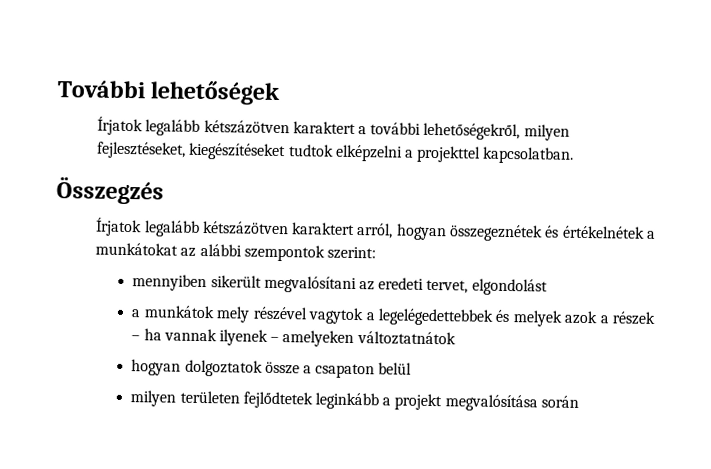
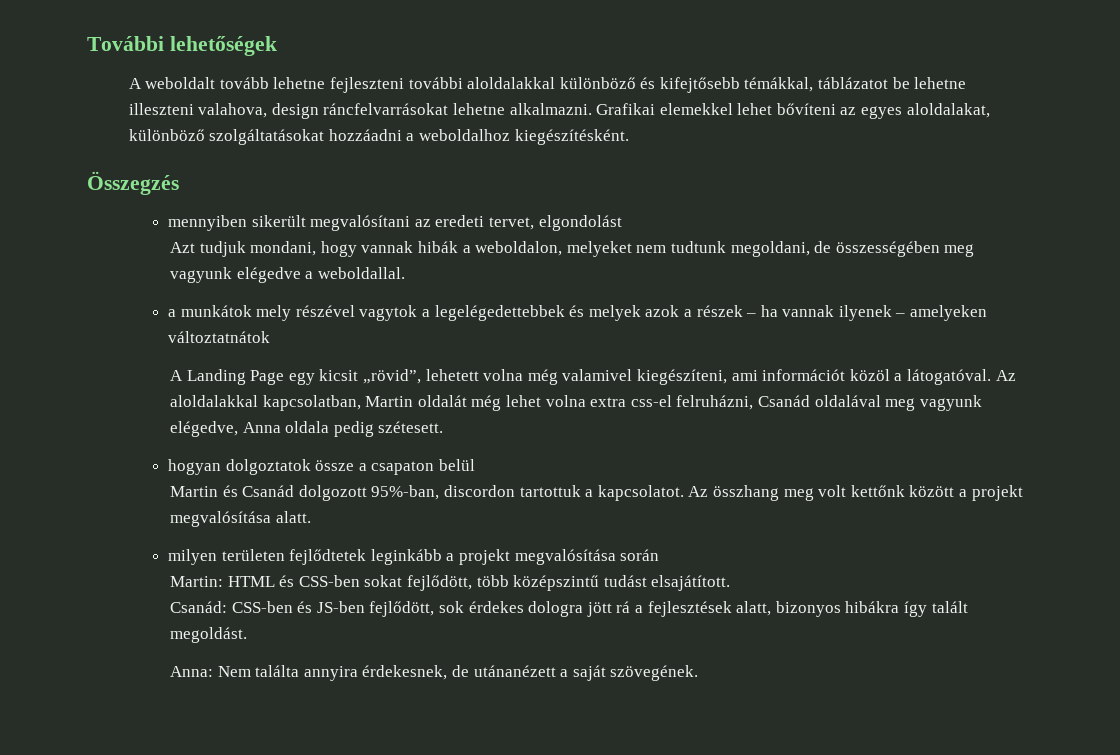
- Írjatok legalább kétszázötven karaktert a további lehetőségekről, milyen fejlesztéseket, kiegészítéseket tudtok elképzelni a projekttel kapcsolatban.
+ A weboldalt tovább lehetne fejleszteni további aloldalakkal különböző és kifejtősebb témákkal, táblázatot be lehetne illeszteni valahova, design ráncfelvarrásokat lehetne alkalmazni. Grafikai elemekkel lehet bővíteni az egyes aloldalakat, különböző szolgáltatásokat hozzáadni a weboldalhoz kiegészítésként.
  Összegzés
- Írjatok legalább kétszázötven karaktert arról, hogyan összegeznétek és értékelnétek a munkátokat az alábbi szempontok szerint:
+ Azt tudjuk mondani, hogy vannak hibák a weboldalon, melyeket nem tudtunk megoldani, de összességében meg vagyunk elégedve a weboldallal.
+ A Landing Page egy kicsit „rövid”, lehetett volna még valamivel kiegészíteni, ami információt közöl a látogatóval. Az aloldalakkal kapcsolatban, Martin oldalát még lehet volna extra css-el felruházni, Csanád oldalával meg vagyunk elégedve, Anna oldala pedig szétesett.
+ Martin és Csanád dolgozott 95%-ban, discordon tartottuk a kapcsolatot. Az összhang meg volt kettőnk között a projekt megvalósítása alatt.
+ Martin: HTML és CSS-ben sokat fejlődött, több középszintű tudást elsajátított.
+ Csanád: CSS-ben és JS-ben fejlődött, sok érdekes dologra jött rá a fejlesztések alatt, bizonyos hibákra így talált megoldást.
+ Anna: Nem találta annyira érdekesnek, de utánanézett a saját szövegének.

